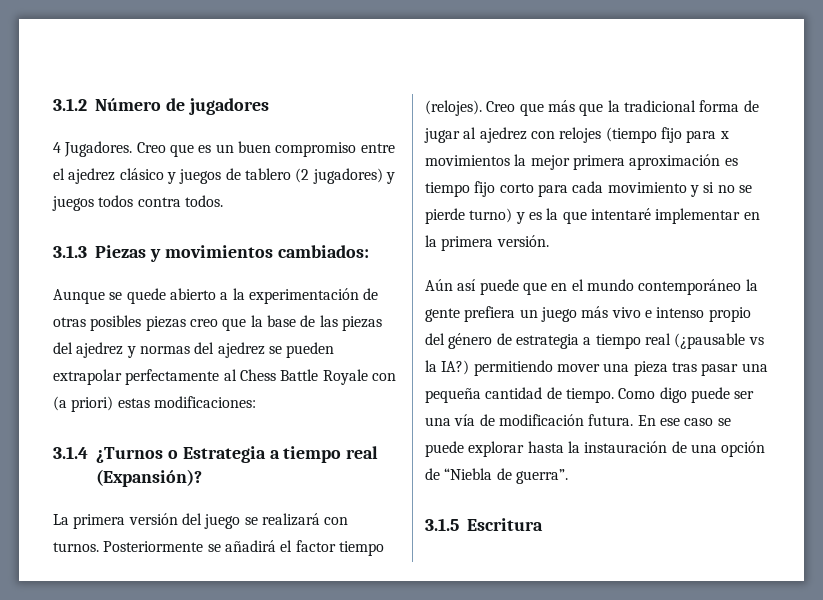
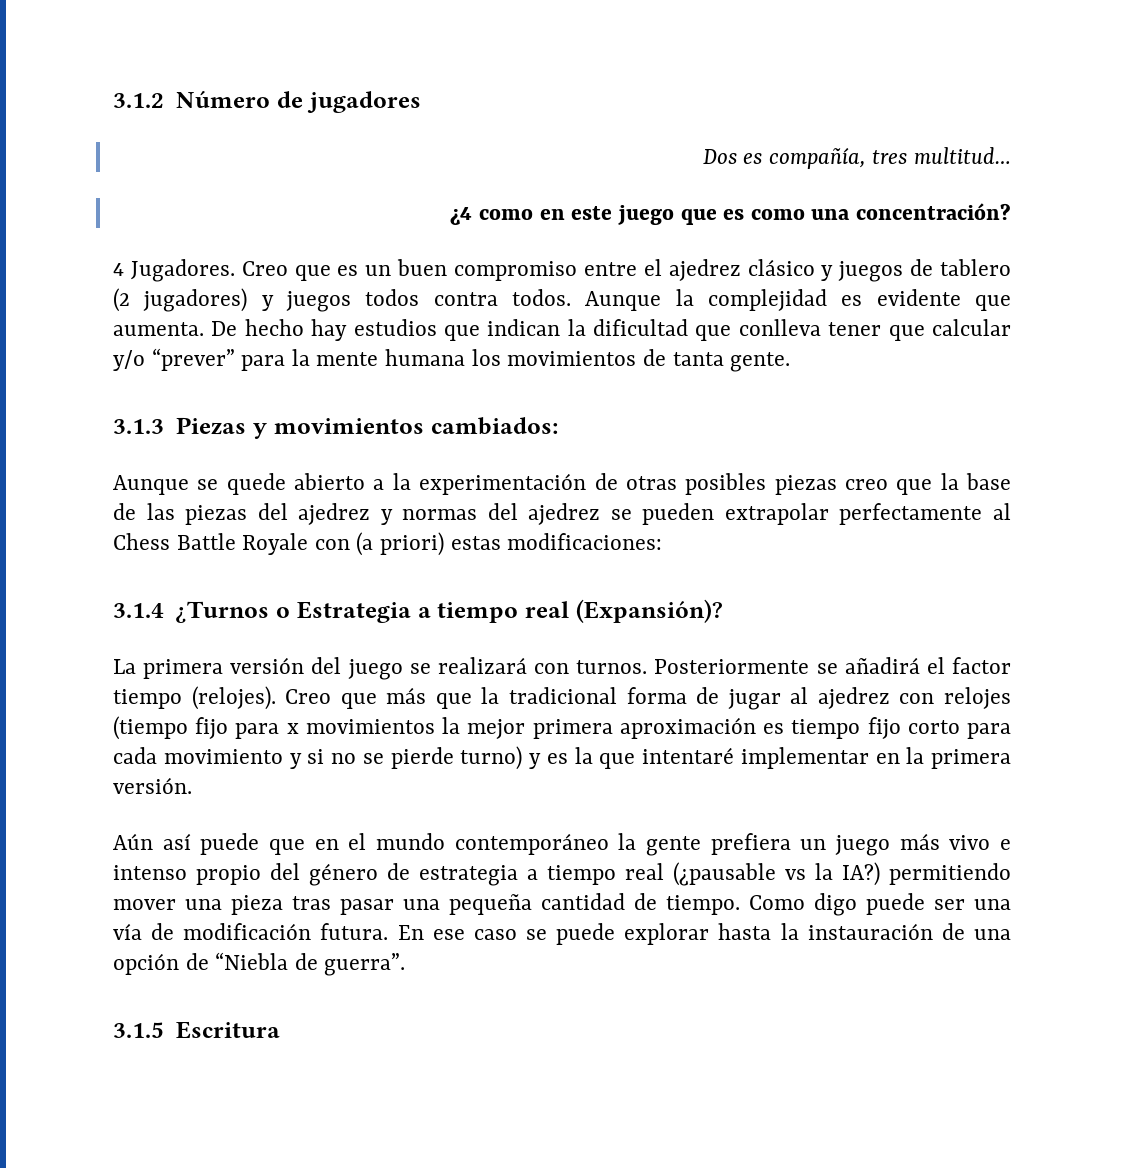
+ Dos es compañía, tres multitud…
+ ¿4 como en este juego que es como una concentración?
+ Aunque la complejidad es evidente que aumenta. De hecho hay estudios que indican la dificultad que conlleva tener que calcular y/o “prever” para la mente humana los movimientos de tanta gente.

